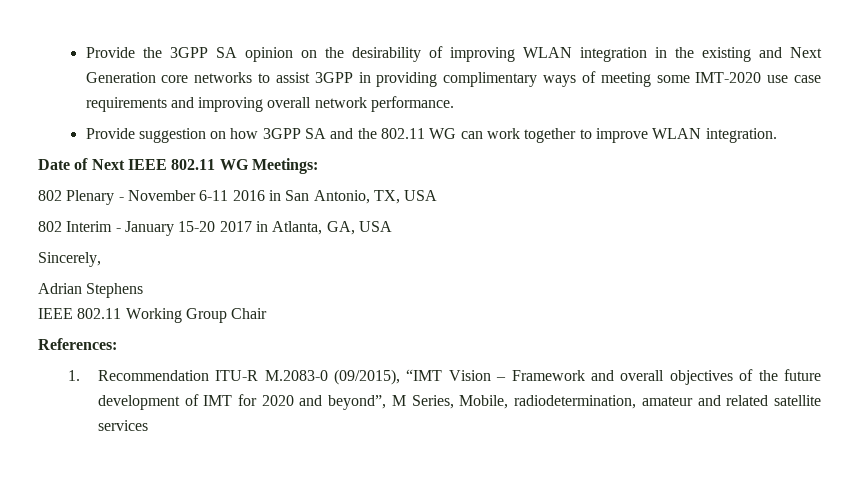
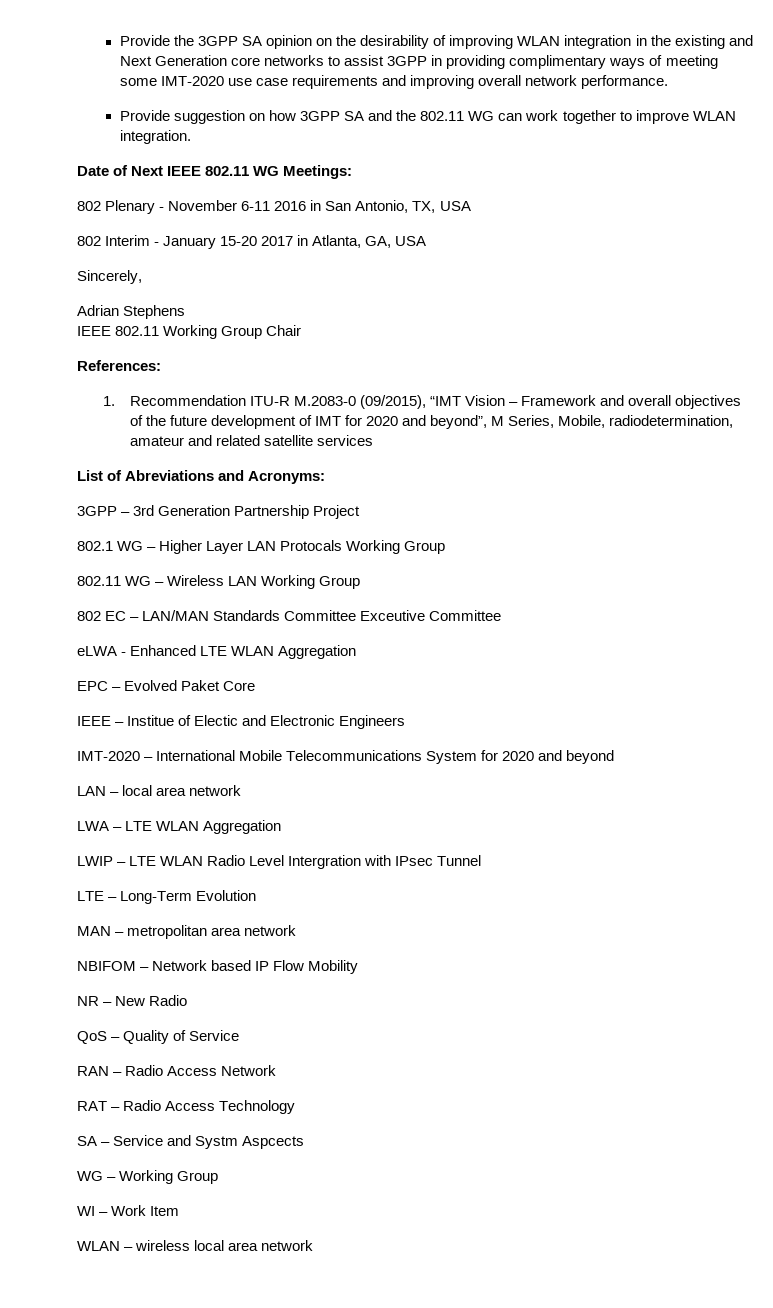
+ List of Abreviations and Acronyms:
+ 3GPP – 3rd Generation Partnership Project
+ 802.1 WG – Higher Layer LAN Protocals Working Group
+ 802.11 WG – Wireless LAN Working Group
+ 802 EC – LAN/MAN Standards Committee Exceutive Committee
+ eLWA - Enhanced LTE WLAN Aggregation
+ EPC – Evolved Paket Core
+ IEEE – Institue of Electic and Electronic Engineers
+ IMT-2020 – International Mobile Telecommunications System for 2020 and beyond
+ LAN – local area network
+ LWA – LTE WLAN Aggregation
+ LWIP – LTE WLAN Radio Level Intergration with IPsec Tunnel
+ LTE – Long-Term Evolution
+ MAN – metropolitan area network
+ NBIFOM – Network based IP Flow Mobility
+ NR – New Radio
+ QoS – Quality of Service
+ RAN – Radio Access Network
+ RAT – Radio Access Technology
+ SA – Service and Systm Aspcects
+ WG – Working Group
+ WI – Work Item
+ WLAN – wireless local area network

